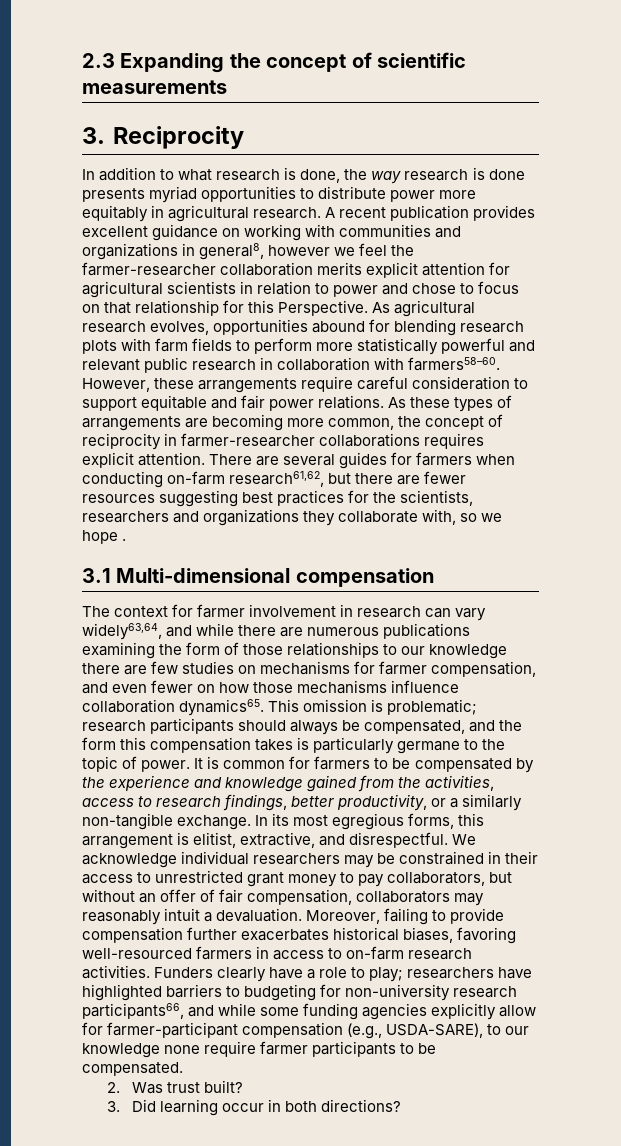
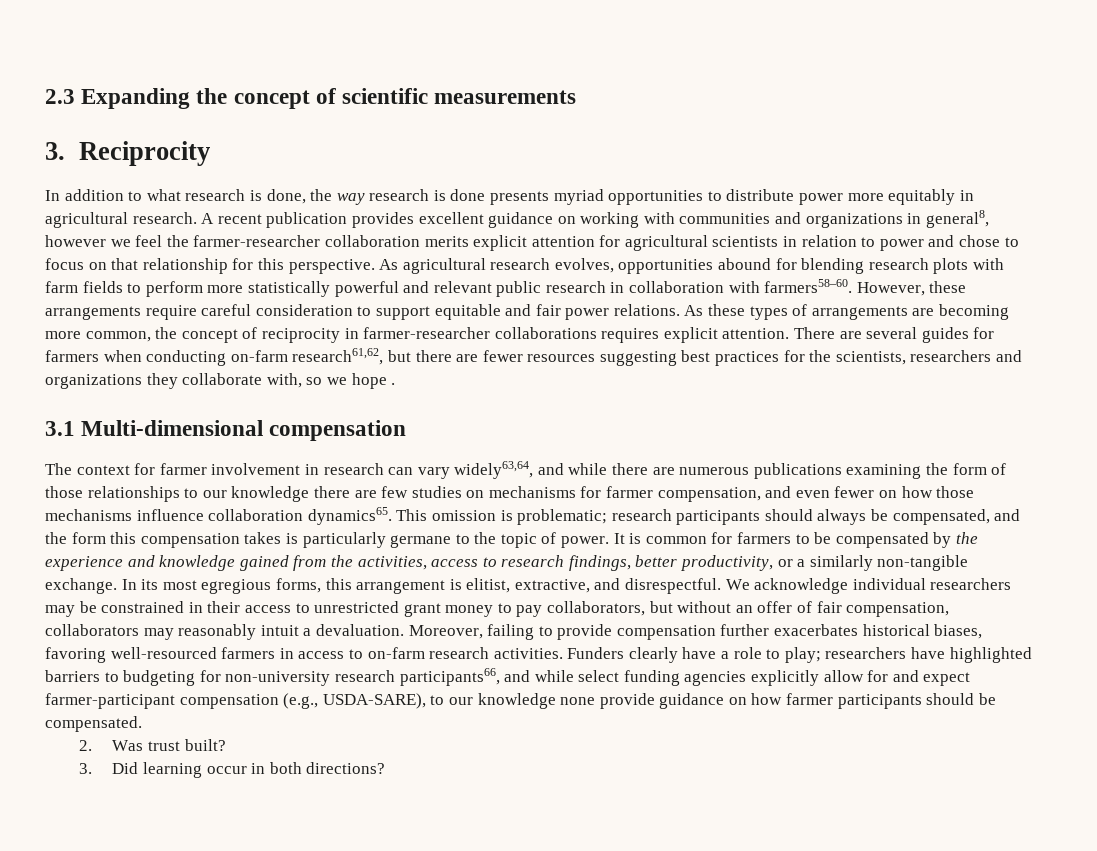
- A recent publication provides excellent guidance on working with communities and organizations in general8, however we feel the farmer-researcher collaboration merits explicit attention for agricultural scientists in relation to power and chose to focus on that relationship for this Perspective.
+ A recent publication provides excellent guidance on working with communities and organizations in general8, however we feel the farmer-researcher collaboration merits explicit attention for agricultural scientists in relation to power and chose to focus on that relationship for this perspective.
- Funders clearly have a role to play; researchers have highlighted barriers to budgeting for non-university research participants66, and while some funding agencies explicitly allow for farmer-participant compensation (e.g., USDA-SARE), to our knowledge none require farmer participants to be compensated.
+ Funders clearly have a role to play; researchers have highlighted barriers to budgeting for non-university research participants66, and while select funding agencies explicitly allow for and expect farmer-participant compensation (e.g., USDA-SARE), to our knowledge none provide guidance on how farmer participants should be compensated.

